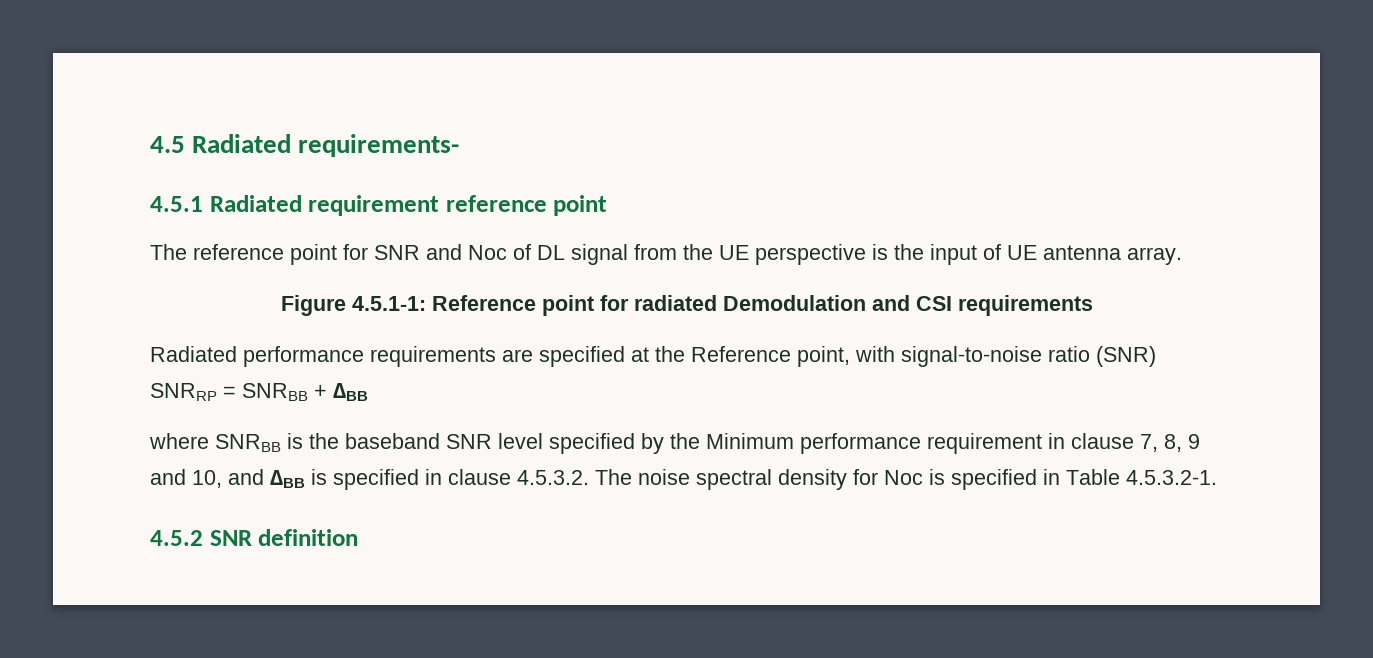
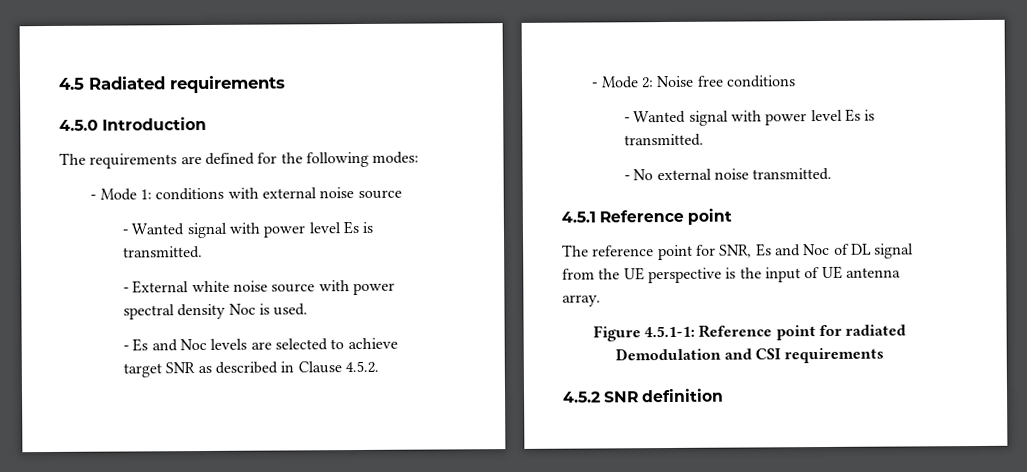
- 4.5 Radiated requirements-
- 4.5.1 Radiated requirement reference point
+ 4.5 Radiated requirements
+ 4.5.0 Introduction
+ The requirements are defined for the following modes:
+ - Mode 1: conditions with external noise source
+ - Wanted signal with power level Es is transmitted.
+ - External white noise source with power spectral density Noc is used.
+ - Es and Noc levels are selected to achieve target SNR as described in Clause 4.5.2.
+ - Mode 2: Noise free conditions
+ - Wanted signal with power level Es is transmitted.
+ - No external noise transmitted.
+ 4.5.1 Reference point
- The reference point for SNR and Noc of DL signal from the UE perspective is the input of UE antenna array.
+ The reference point for SNR, Es and Noc of DL signal from the UE perspective is the input of UE antenna array.
- Radiated performance requirements are specified at the Reference point, with signal-to-noise ratio (SNR) SNRRP = SNRBB + ∆BB
- where SNRBB is the baseband SNR level specified by the Minimum performance requirement in clause 7, 8, 9 and 10, and ∆BB is specified in clause 4.5.3.2. The noise spectral density for Noc is specified in Table 4.5.3.2-1.

